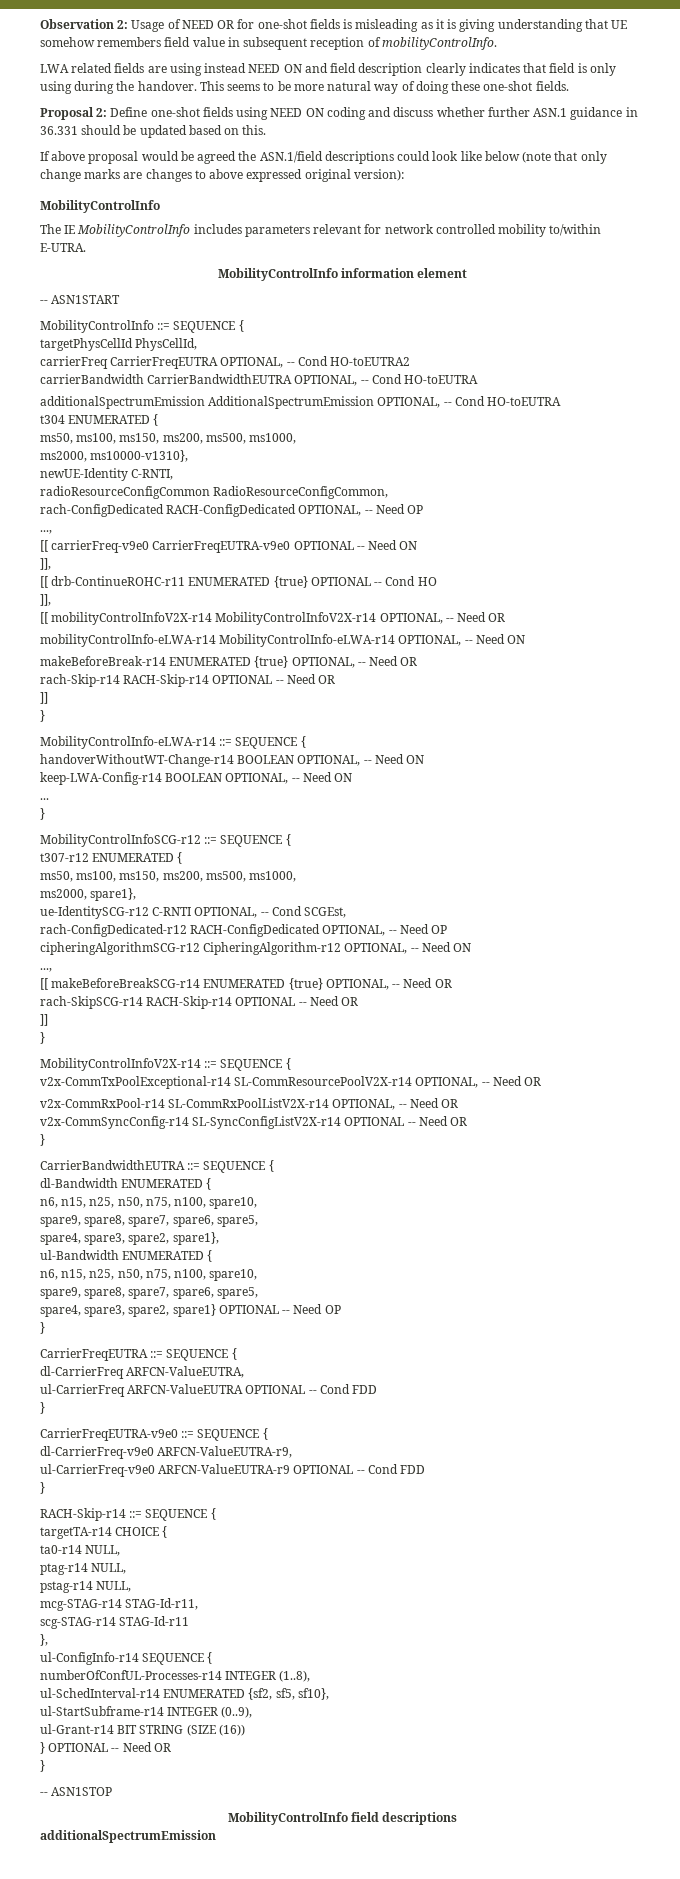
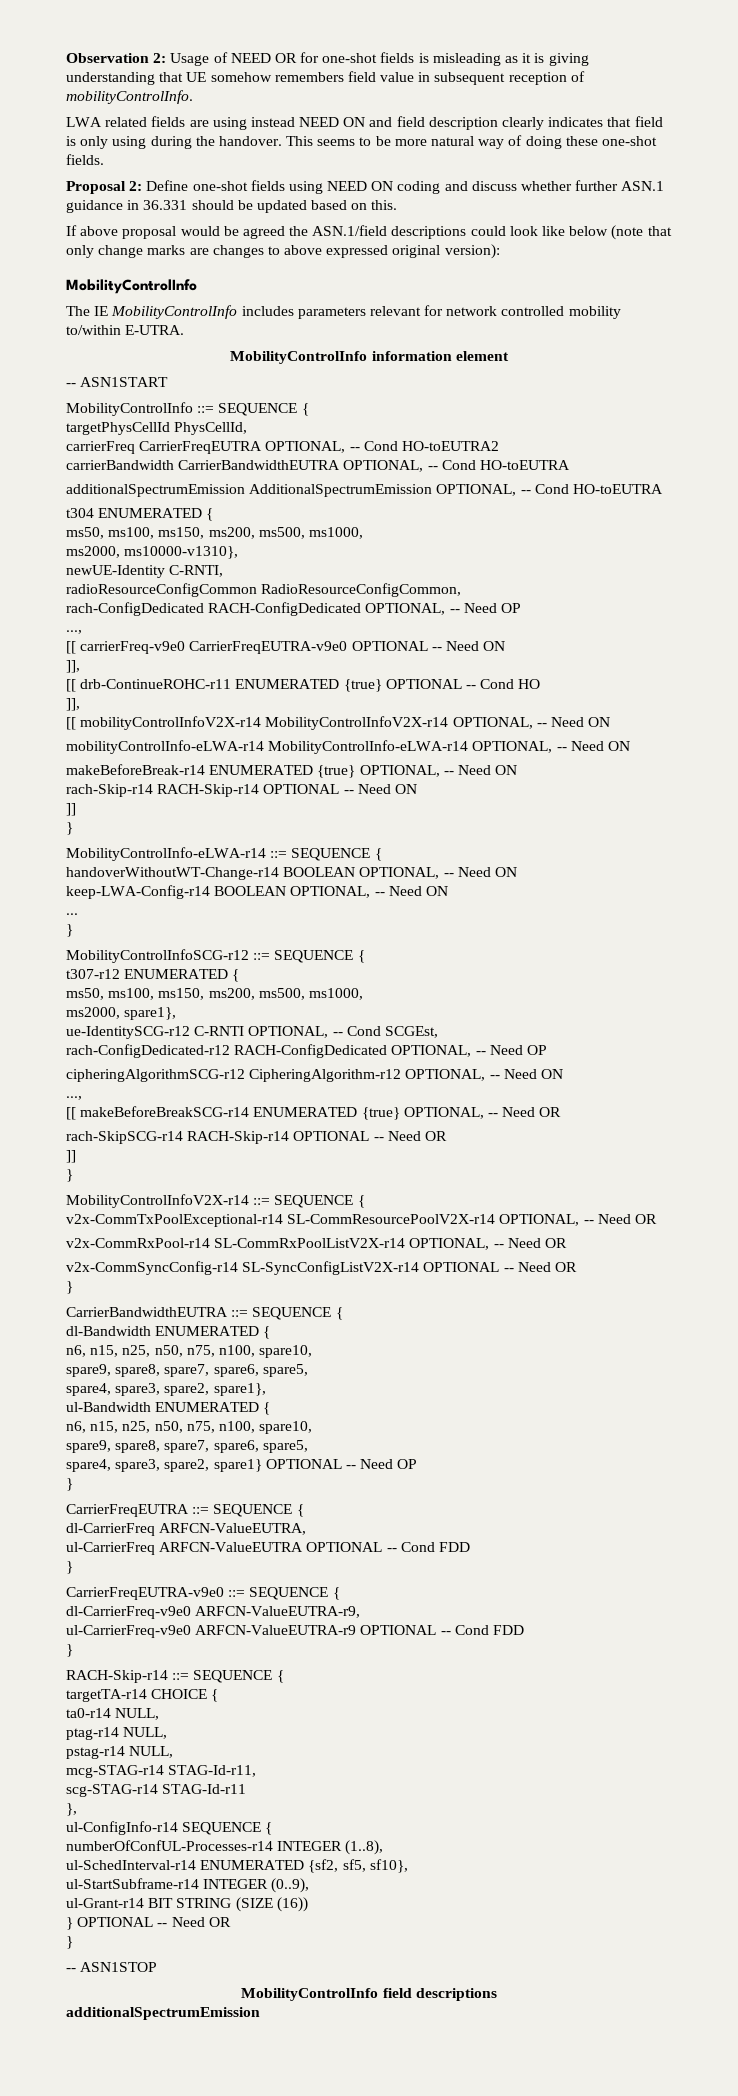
- [[ mobilityControlInfoV2X-r14 MobilityControlInfoV2X-r14 OPTIONAL, -- Need OR
+ [[ mobilityControlInfoV2X-r14 MobilityControlInfoV2X-r14 OPTIONAL, -- Need ON
- makeBeforeBreak-r14 ENUMERATED {true} OPTIONAL, -- Need OR
+ makeBeforeBreak-r14 ENUMERATED {true} OPTIONAL, -- Need ON
- rach-Skip-r14 RACH-Skip-r14 OPTIONAL -- Need OR
+ rach-Skip-r14 RACH-Skip-r14 OPTIONAL -- Need ON

